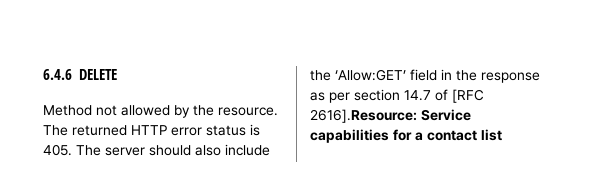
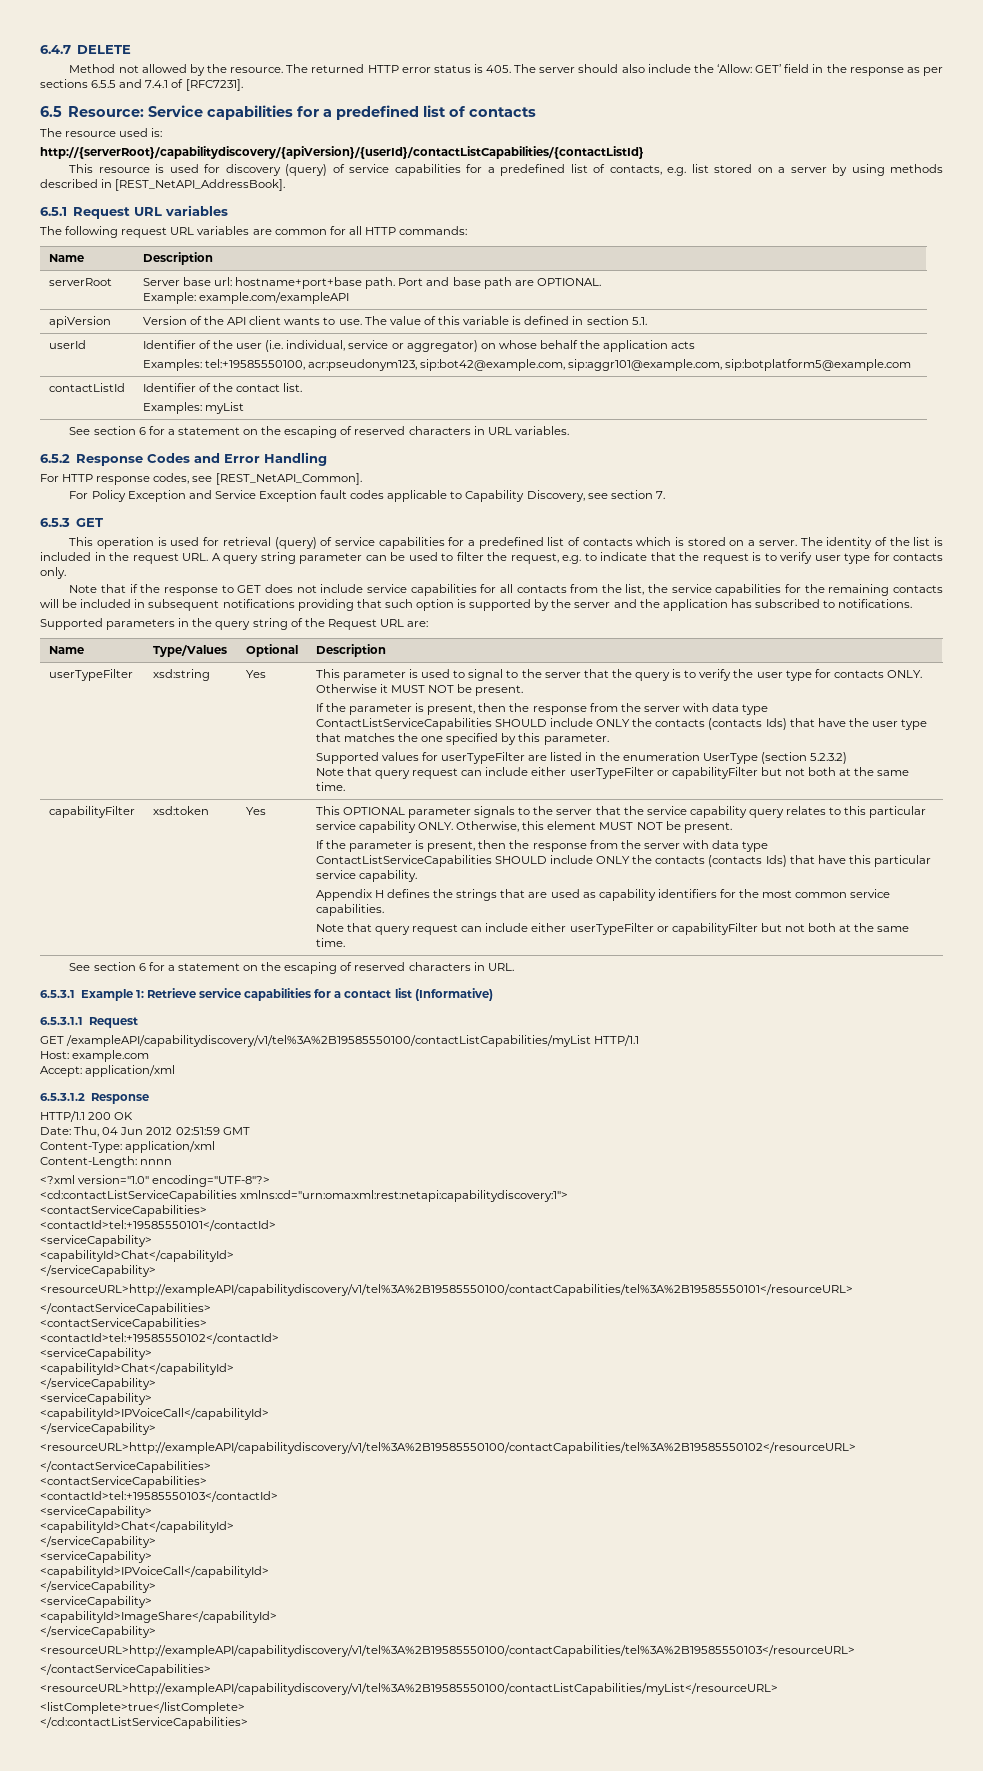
- 6.4.6 DELETE
+ 6.4.7 DELETE
- The returned HTTP error status is 405. The server should also include the ‘Allow:GET’ field in the response as per section 14.7 of [RFC 2616].Resource: Service capabilities for a contact list
+ The returned HTTP error status is 405. The server should also include the ‘Allow: GET’ field in the response as per sections 6.5.5 and 7.4.1 of [RFC7231].
+ 6.5 Resource: Service capabilities for a predefined list of contacts
+ The resource used is:
+ http://{serverRoot}/capabilitydiscovery/{apiVersion}/{userId}/contactListCapabilities/{contactListId}
+ This resource is used for discovery (query) of service capabilities for a predefined list of contacts, e.g. list stored on a server by using methods described in [REST_NetAPI_AddressBook].
+ 6.5.1 Request URL variables
+ The following request URL variables are common for all HTTP commands:
+ Name | Description
+ serverRoot | Server base url: hostname+port+base path. Port and base path are OPTIONAL.
+ Example: example.com/exampleAPI
+ apiVersion | Version of the API client wants to use. The value of this variable is defined in section 5.1.
+ userId | Identifier of the user (i.e. individual, service or aggregator) on whose behalf the application acts
+ Examples: tel:+19585550100, acr:pseudonym123, sip:bot42@example.com, sip:aggr101@example.com, sip:botplatform5@example.com
+ contactListId | Identifier of the contact list.
+ Examples: myList
+ See section 6 for a statement on the escaping of reserved characters in URL variables.
+ 6.5.2 Response Codes and Error Handling
+ For HTTP response codes, see [REST_NetAPI_Common].
+ For Policy Exception and Service Exception fault codes applicable to Capability Discovery, see section 7.
+ 6.5.3 GET
+ This operation is used for retrieval (query) of service capabilities for a predefined list of contacts which is stored on a server. The identity of the list is included in the request URL. A query string parameter can be used to filter the request, e.g. to indicate that the request is to verify user type for contacts only.
+ Note that if the response to GET does not include service capabilities for all contacts from the list, the service capabilities for the remaining contacts will be included in subsequent notifications providing that such option is supported by the server and the application has subscribed to notifications.
+ Supported parameters in the query string of the Request URL are:
+ Name | Type/Values | Optional | Description
+ userTypeFilter | xsd:string | Yes | This parameter is used to signal to the server that the query is to verify the user type for contacts ONLY. Otherwise it MUST NOT be present.
+ If the parameter is present, then the response from the server with data type ContactListServiceCapabilities SHOULD include ONLY the contacts (contacts Ids) that have the user type that matches the one specified by this parameter.
+ Supported values for userTypeFilter are listed in the enumeration UserType (section 5.2.3.2)
+ Note that query request can include either userTypeFilter or capabilityFilter but not both at the same time.
+ capabilityFilter | xsd:token | Yes | This OPTIONAL parameter signals to the server that the service capability query relates to this particular service capability ONLY. Otherwise, this element MUST NOT be present.
+ If the parameter is present, then the response from the server with data type ContactListServiceCapabilities SHOULD include ONLY the contacts (contacts Ids) that have this particular service capability.
+ Appendix H defines the strings that are used as capability identifiers for the most common service capabilities.
+ Note that query request can include either userTypeFilter or capabilityFilter but not both at the same time.
+ See section 6 for a statement on the escaping of reserved characters in URL.
+ 6.5.3.1 Example 1: Retrieve service capabilities for a contact list (Informative)
+ 6.5.3.1.1 Request
+ GET /exampleAPI/capabilitydiscovery/v1/tel%3A%2B19585550100/contactListCapabilities/myList HTTP/1.1
+ Host: example.com
+ Accept: application/xml
+ 6.5.3.1.2 Response
+ HTTP/1.1 200 OK
+ Date: Thu, 04 Jun 2012 02:51:59 GMT
+ Content-Type: application/xml
+ Content-Length: nnnn
+ <?xml version="1.0" encoding="UTF-8"?>
+ <cd:contactListServiceCapabilities xmlns:cd="urn:oma:xml:rest:netapi:capabilitydiscovery:1">
+ <contactServiceCapabilities>
+ <contactId>tel:+19585550101</contactId>
+ <serviceCapability>
+ <capabilityId>Chat</capabilityId>
+ </serviceCapability>
+ <resourceURL>http://exampleAPI/capabilitydiscovery/v1/tel%3A%2B19585550100/contactCapabilities/tel%3A%2B19585550101</resourceURL>
+ </contactServiceCapabilities>
+ <contactServiceCapabilities>
+ <contactId>tel:+19585550102</contactId>
+ <serviceCapability>
+ <capabilityId>Chat</capabilityId>
+ </serviceCapability>
+ <serviceCapability>
+ <capabilityId>IPVoiceCall</capabilityId>
+ </serviceCapability>
+ <resourceURL>http://exampleAPI/capabilitydiscovery/v1/tel%3A%2B19585550100/contactCapabilities/tel%3A%2B19585550102</resourceURL>
+ </contactServiceCapabilities>
+ <contactServiceCapabilities>
+ <contactId>tel:+19585550103</contactId>
+ <serviceCapability>
+ <capabilityId>Chat</capabilityId>
+ </serviceCapability>
+ <serviceCapability>
+ <capabilityId>IPVoiceCall</capabilityId>
+ </serviceCapability>
+ <serviceCapability>
+ <capabilityId>ImageShare</capabilityId>
+ </serviceCapability>
+ <resourceURL>http://exampleAPI/capabilitydiscovery/v1/tel%3A%2B19585550100/contactCapabilities/tel%3A%2B19585550103</resourceURL>
+ </contactServiceCapabilities>
+ <resourceURL>http://exampleAPI/capabilitydiscovery/v1/tel%3A%2B19585550100/contactListCapabilities/myList</resourceURL>
+ <listComplete>true</listComplete>
+ </cd:contactListServiceCapabilities>

